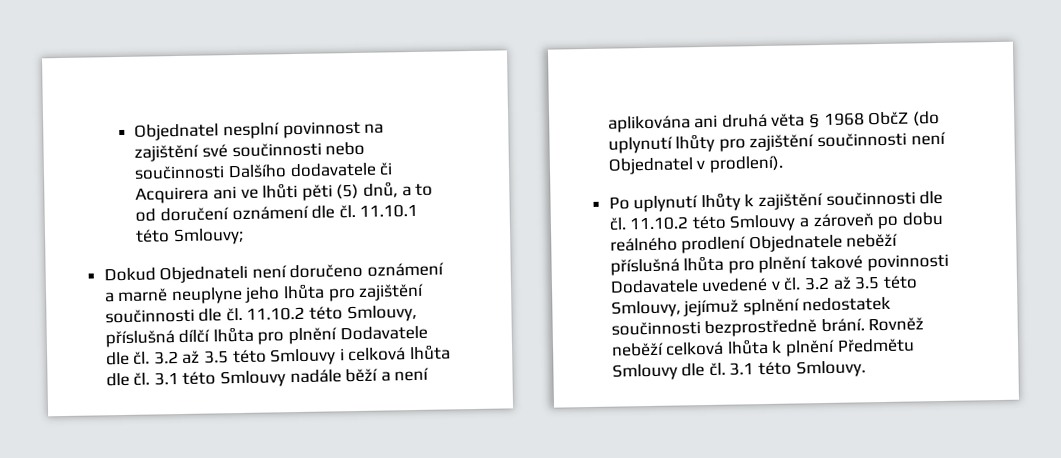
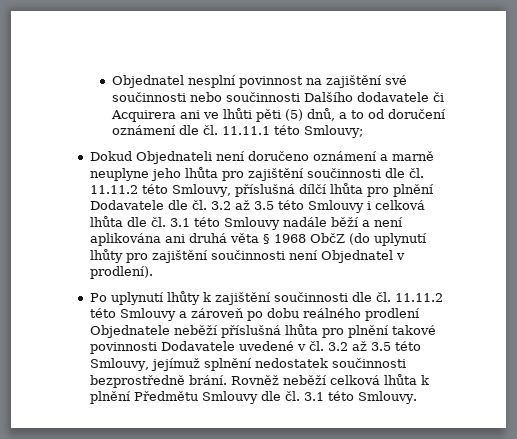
- Objednatel nesplní povinnost na zajištění své součinnosti nebo součinnosti Dalšího dodavatele či Acquirera ani ve lhůti pěti (5) dnů, a to od doručení oznámení dle čl. 11.10.1 této Smlouvy;
+ Objednatel nesplní povinnost na zajištění své součinnosti nebo součinnosti Dalšího dodavatele či Acquirera ani ve lhůti pěti (5) dnů, a to od doručení oznámení dle čl. 11.11.1 této Smlouvy;
- Dokud Objednateli není doručeno oznámení a marně neuplyne jeho lhůta pro zajištění součinnosti dle čl. 11.10.2 této Smlouvy, příslušná dílčí lhůta pro plnění Dodavatele dle čl. 3.2 až 3.5 této Smlouvy i celková lhůta dle čl. 3.1 této Smlouvy nadále běží a není aplikována ani druhá věta § 1968 ObčZ (do uplynutí lhůty pro zajištění součinnosti není Objednatel v prodlení).
+ Dokud Objednateli není doručeno oznámení a marně neuplyne jeho lhůta pro zajištění součinnosti dle čl. 11.11.2 této Smlouvy, příslušná dílčí lhůta pro plnění Dodavatele dle čl. 3.2 až 3.5 této Smlouvy i celková lhůta dle čl. 3.1 této Smlouvy nadále běží a není aplikována ani druhá věta § 1968 ObčZ (do uplynutí lhůty pro zajištění součinnosti není Objednatel v prodlení).
- Po uplynutí lhůty k zajištění součinnosti dle čl. 11.10.2 této Smlouvy a zároveň po dobu reálného prodlení Objednatele neběží příslušná lhůta pro plnění takové povinnosti Dodavatele uvedené v čl. 3.2 až 3.5 této Smlouvy, jejímuž splnění nedostatek součinnosti bezprostředně brání.
+ Po uplynutí lhůty k zajištění součinnosti dle čl. 11.11.2 této Smlouvy a zároveň po dobu reálného prodlení Objednatele neběží příslušná lhůta pro plnění takové povinnosti Dodavatele uvedené v čl. 3.2 až 3.5 této Smlouvy, jejímuž splnění nedostatek součinnosti bezprostředně brání.

